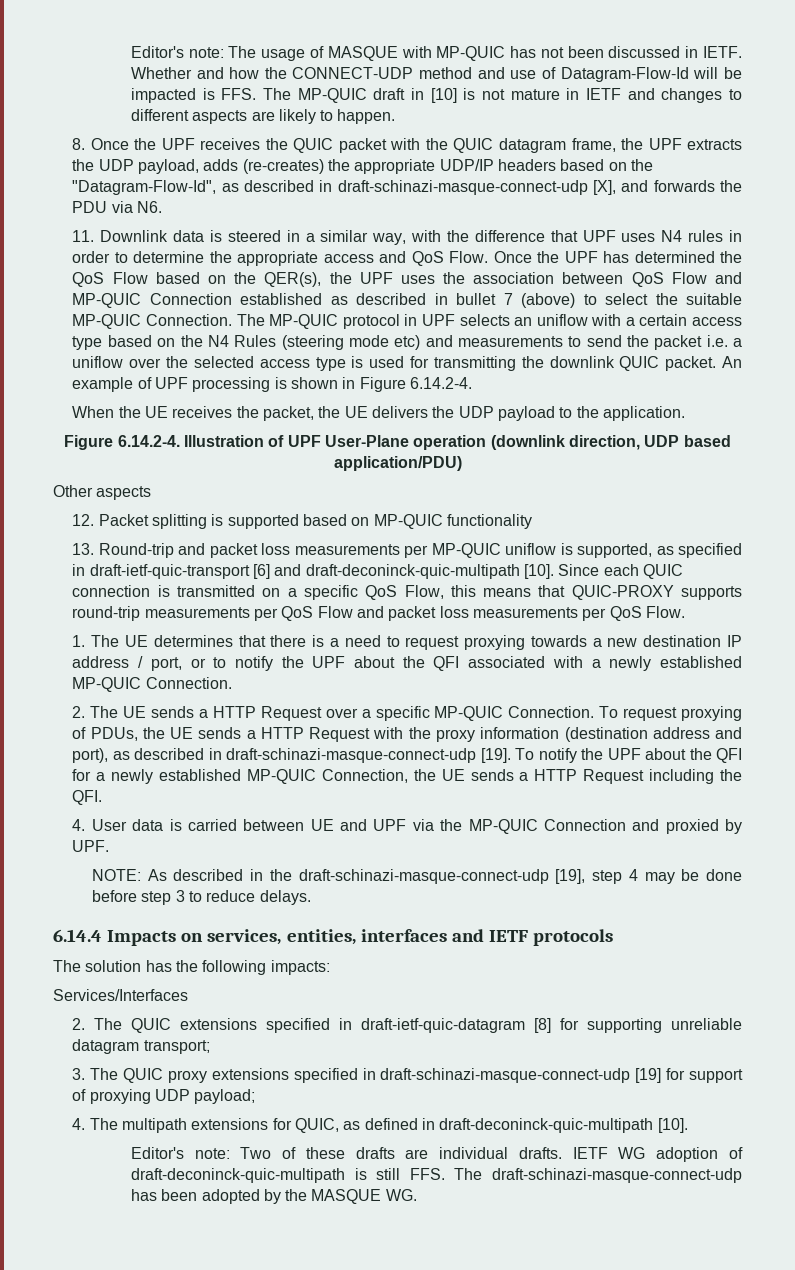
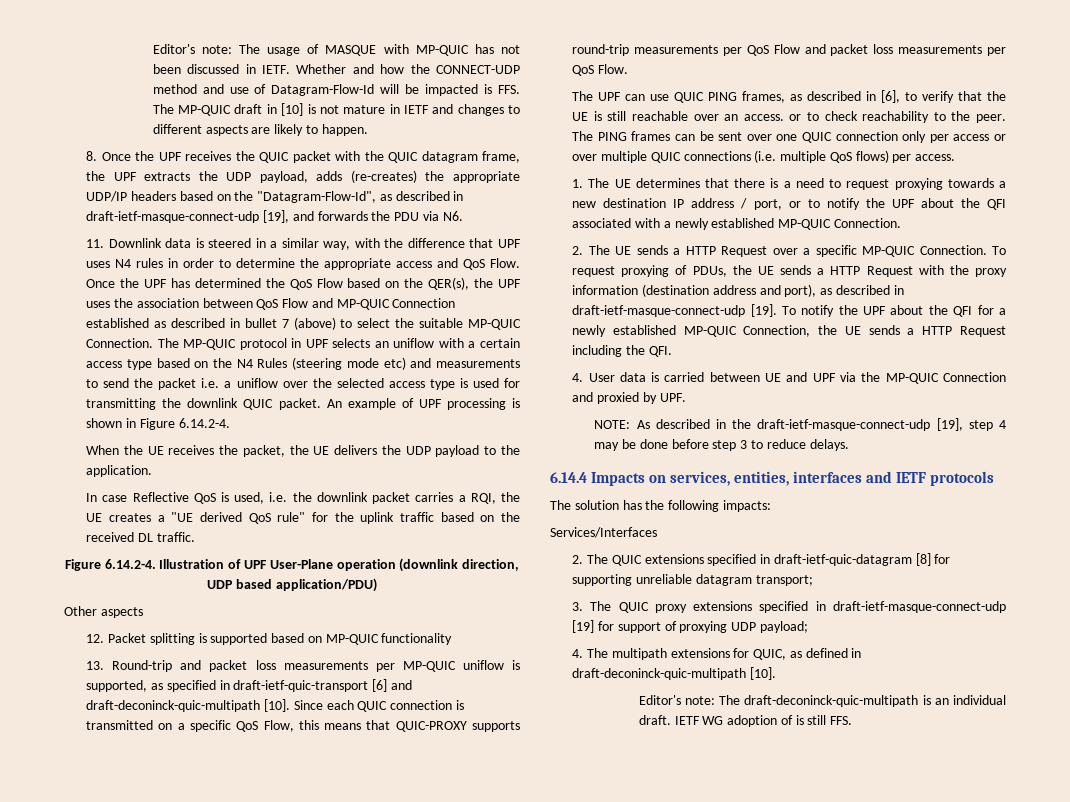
- 8. Once the UPF receives the QUIC packet with the QUIC datagram frame, the UPF extracts the UDP payload, adds (re-creates) the appropriate UDP/IP headers based on the "Datagram-Flow-Id", as described in draft-schinazi-masque-connect-udp [X], and forwards the PDU via N6.
+ 8. Once the UPF receives the QUIC packet with the QUIC datagram frame, the UPF extracts the UDP payload, adds (re-creates) the appropriate UDP/IP headers based on the "Datagram-Flow-Id", as described in draft-ietf-masque-connect-udp [19], and forwards the PDU via N6.
+ In case Reflective QoS is used, i.e. the downlink packet carries a RQI, the UE creates a "UE derived QoS rule" for the uplink traffic based on the received DL traffic.
+ The UPF can use QUIC PING frames, as described in [6], to verify that the UE is still reachable over an access. or to check reachability to the peer. The PING frames can be sent over one QUIC connection only per access or over multiple QUIC connections (i.e. multiple QoS flows) per access.
- To request proxying of PDUs, the UE sends a HTTP Request with the proxy information (destination address and port), as described in draft-schinazi-masque-connect-udp [19].
+ To request proxying of PDUs, the UE sends a HTTP Request with the proxy information (destination address and port), as described in draft-ietf-masque-connect-udp [19].
- NOTE: As described in the draft-schinazi-masque-connect-udp [19], step 4 may be done before step 3 to reduce delays.
+ NOTE: As described in the draft-ietf-masque-connect-udp [19], step 4 may be done before step 3 to reduce delays.
- 3. The QUIC proxy extensions specified in draft-schinazi-masque-connect-udp [19] for support of proxying UDP payload;
+ 3. The QUIC proxy extensions specified in draft-ietf-masque-connect-udp [19] for support of proxying UDP payload;
- Editor's note: Two of these drafts are individual drafts.
+ Editor's note: The draft-deconinck-quic-multipath is an individual draft.
- IETF WG adoption of draft-deconinck-quic-multipath is still FFS. The draft-schinazi-masque-connect-udp has been adopted by the MASQUE WG.
+ IETF WG adoption of is still FFS.

